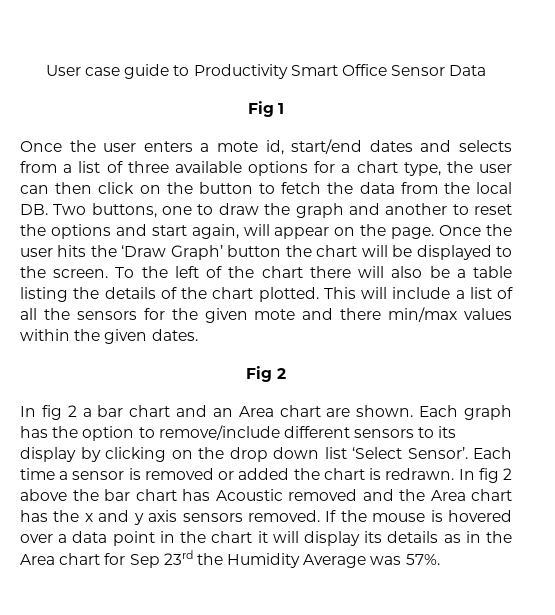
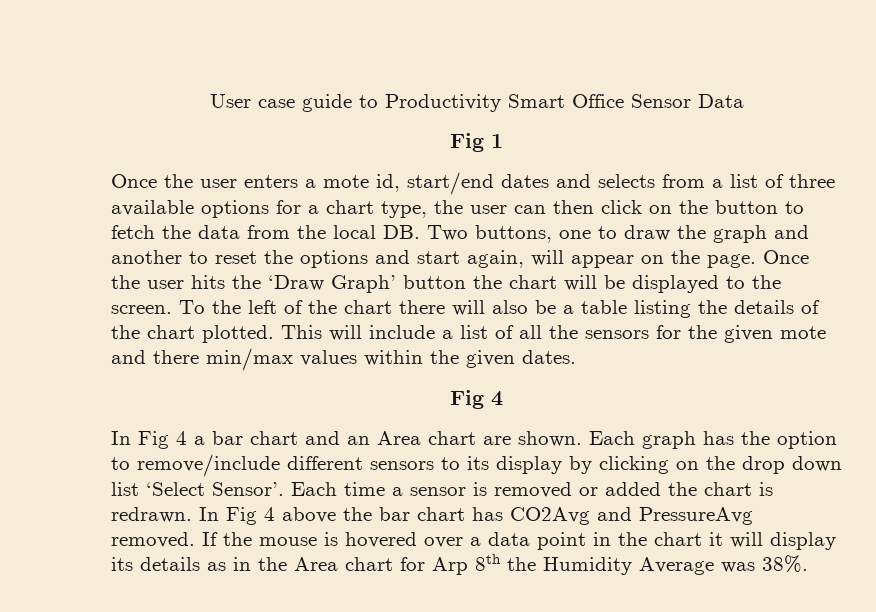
  This will include a list of all the sensors for the given mote and there min/max values within the given dates.
- Fig 2
- In fig 2 a bar chart and an Area chart are shown.
+ Fig 4
+ In Fig 4 a bar chart and an Area chart are shown.
- In fig 2 above the bar chart has Acoustic removed and the Area chart has the x and y axis sensors removed.
+ In Fig 4 above the bar chart has CO2Avg and PressureAvg removed.
- If the mouse is hovered over a data point in the chart it will display its details as in the Area chart for Sep 23rd the Humidity Average was 57%.
+ If the mouse is hovered over a data point in the chart it will display its details as in the Area chart for Arp 8th the Humidity Average was 38%.

